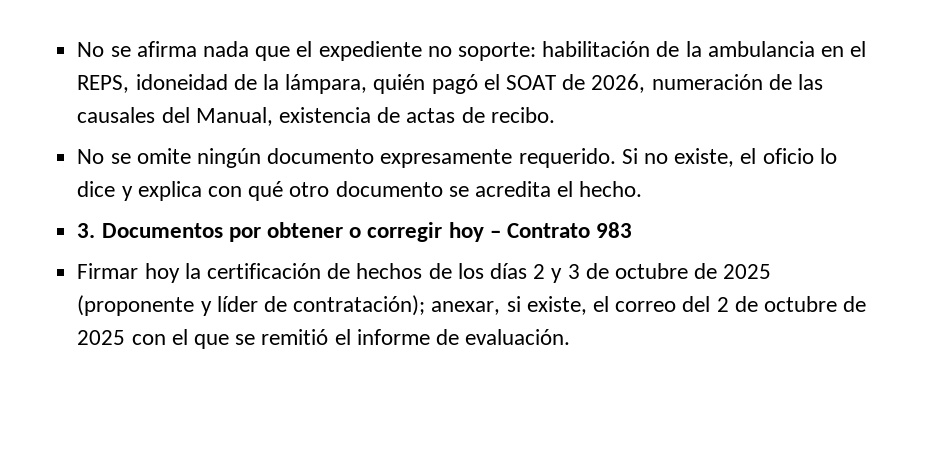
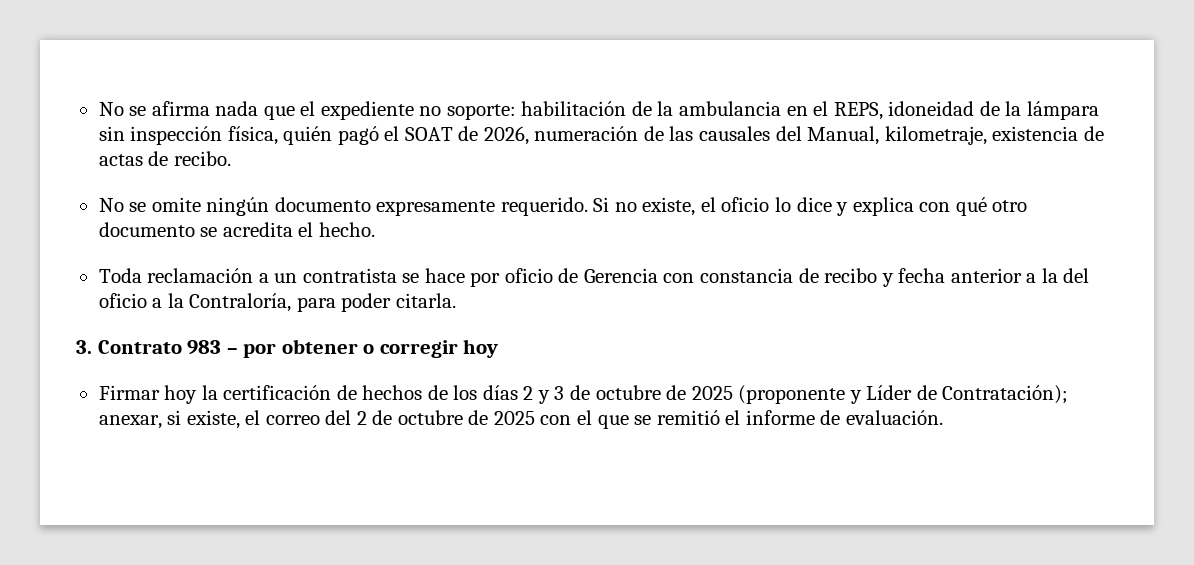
- No se afirma nada que el expediente no soporte: habilitación de la ambulancia en el REPS, idoneidad de la lámpara, quién pagó el SOAT de 2026, numeración de las causales del Manual, existencia de actas de recibo.
+ No se afirma nada que el expediente no soporte: habilitación de la ambulancia en el REPS, idoneidad de la lámpara sin inspección física, quién pagó el SOAT de 2026, numeración de las causales del Manual, kilometraje, existencia de actas de recibo.
- 3. Documentos por obtener o corregir hoy – Contrato 983
+ Toda reclamación a un contratista se hace por oficio de Gerencia con constancia de recibo y fecha anterior a la del oficio a la Contraloría, para poder citarla.
+ 3. Contrato 983 – por obtener o corregir hoy
- Firmar hoy la certificación de hechos de los días 2 y 3 de octubre de 2025 (proponente y líder de contratación); anexar, si existe, el correo del 2 de octubre de 2025 con el que se remitió el informe de evaluación.
+ Firmar hoy la certificación de hechos de los días 2 y 3 de octubre de 2025 (proponente y Líder de Contratación); anexar, si existe, el correo del 2 de octubre de 2025 con el que se remitió el informe de evaluación.

